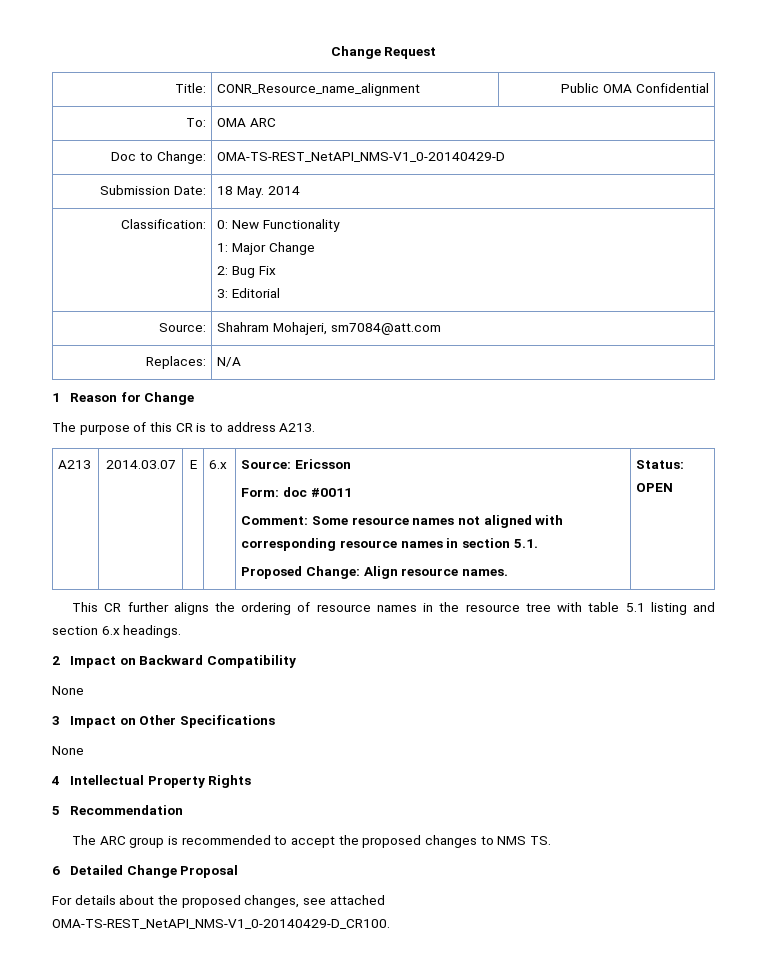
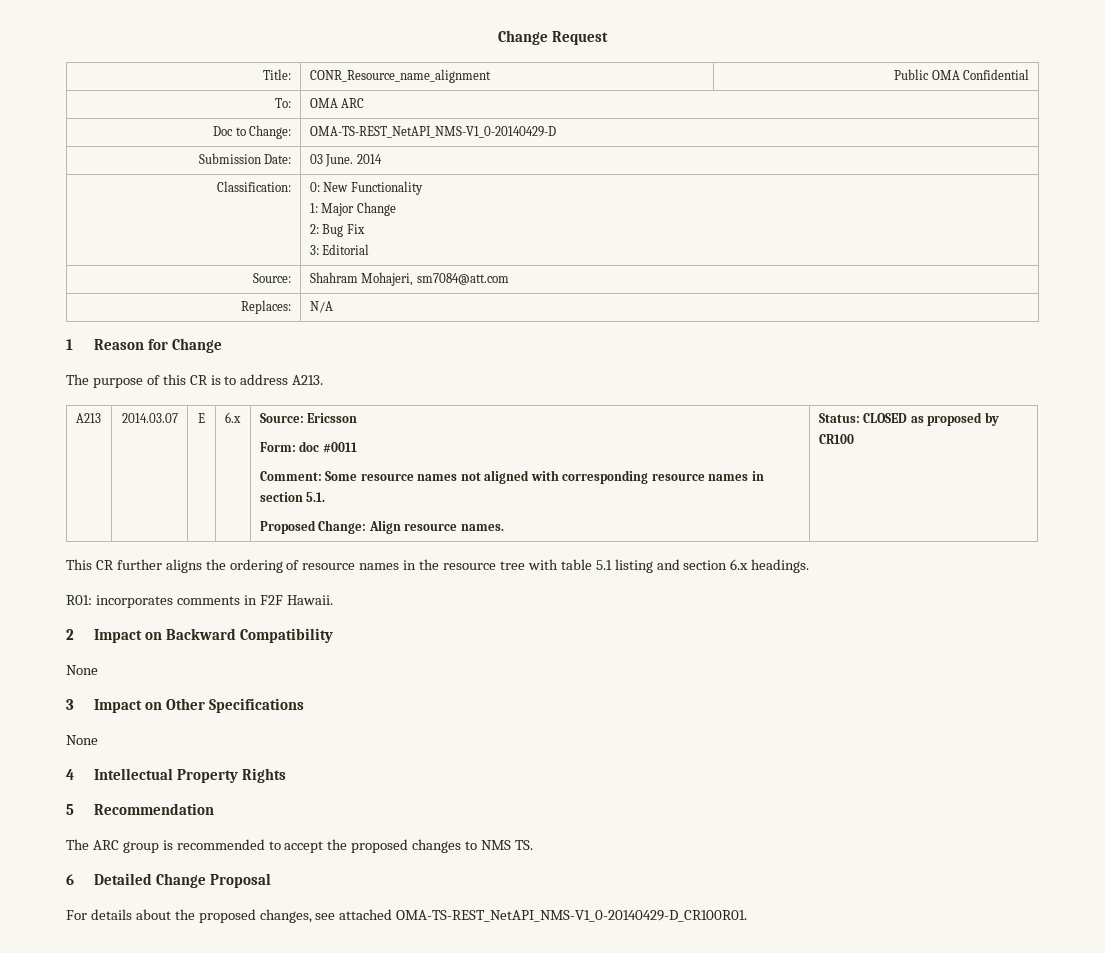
- Submission Date: | 18 May. 2014
+ Submission Date: | 03 June. 2014
  A213 | 2014.03.07 | E | 6.x | Source: Ericsson
  Form: doc #0011
  Comment: Some resource names not aligned with corresponding resource names in section 5.1.
- Proposed Change: Align resource names. | Status: OPEN
+ Proposed Change: Align resource names. | Status: CLOSED as proposed by CR100
+ R01: incorporates comments in F2F Hawaii.
- For details about the proposed changes, see attached OMA-TS-REST_NetAPI_NMS-V1_0-20140429-D_CR100.
+ For details about the proposed changes, see attached OMA-TS-REST_NetAPI_NMS-V1_0-20140429-D_CR100R01.

